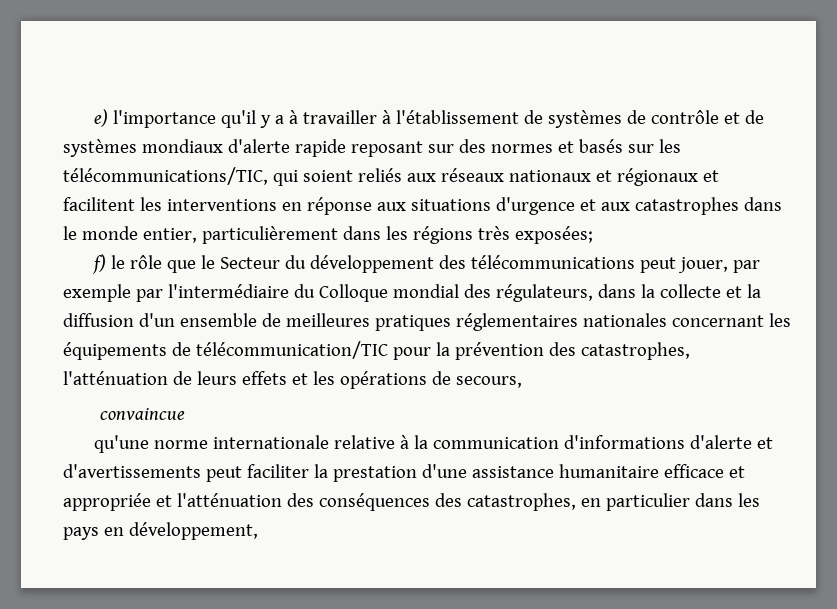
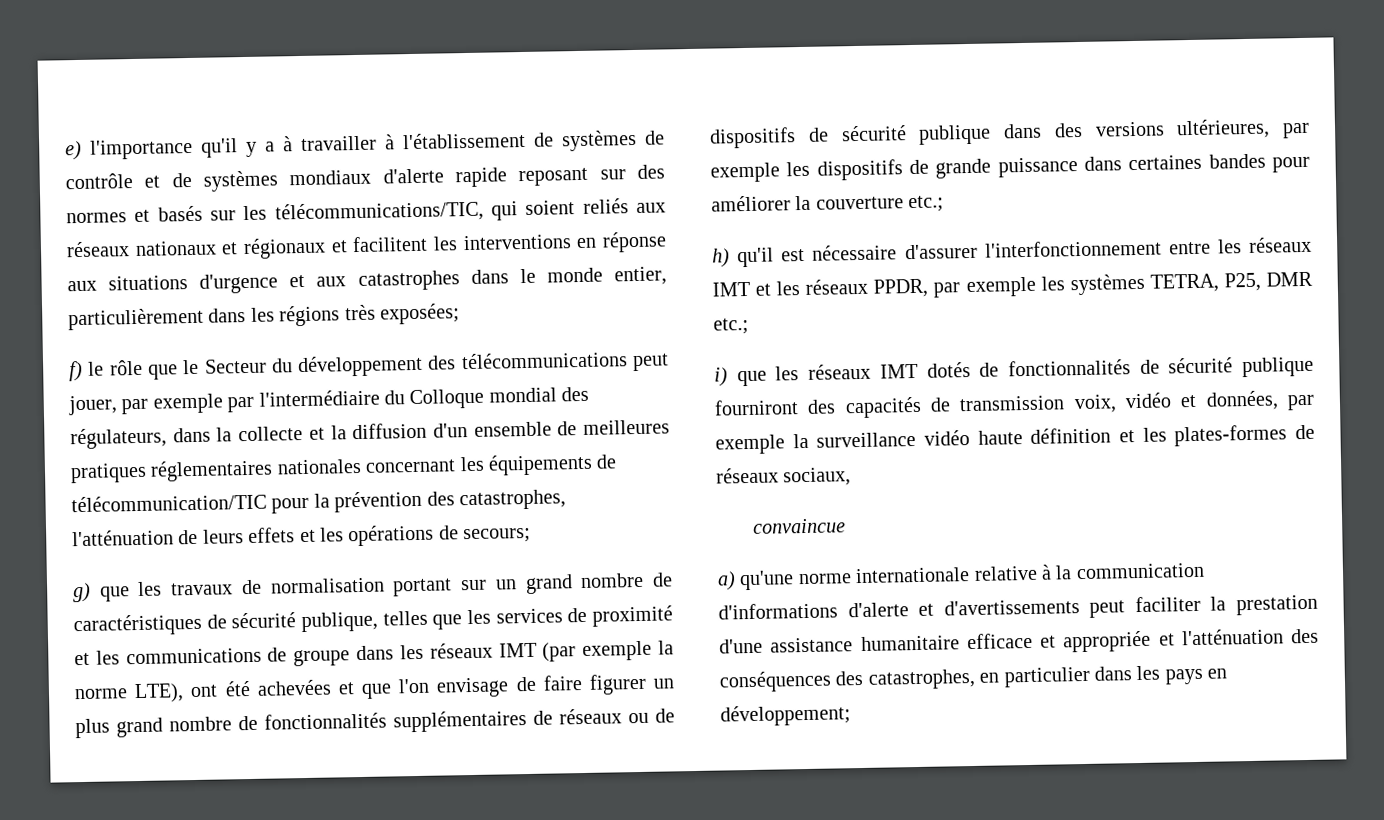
- f) le rôle que le Secteur du développement des télécommunications peut jouer, par exemple par l'intermédiaire du Colloque mondial des régulateurs, dans la collecte et la diffusion d'un ensemble de meilleures pratiques réglementaires nationales concernant les équipements de télécommunication/TIC pour la prévention des catastrophes, l'atténuation de leurs effets et les opérations de secours,
+ f) le rôle que le Secteur du développement des télécommunications peut jouer, par exemple par l'intermédiaire du Colloque mondial des régulateurs, dans la collecte et la diffusion d'un ensemble de meilleures pratiques réglementaires nationales concernant les équipements de télécommunication/TIC pour la prévention des catastrophes, l'atténuation de leurs effets et les opérations de secours;
+ g) que les travaux de normalisation portant sur un grand nombre de caractéristiques de sécurité publique, telles que les services de proximité et les communications de groupe dans les réseaux IMT (par exemple la norme LTE), ont été achevées et que l'on envisage de faire figurer un plus grand nombre de fonctionnalités supplémentaires de réseaux ou de dispositifs de sécurité publique dans des versions ultérieures, par exemple les dispositifs de grande puissance dans certaines bandes pour améliorer la couverture etc.;
+ h) qu'il est nécessaire d'assurer l'interfonctionnement entre les réseaux IMT et les réseaux PPDR, par exemple les systèmes TETRA, P25, DMR etc.;
+ i) que les réseaux IMT dotés de fonctionnalités de sécurité publique fourniront des capacités de transmission voix, vidéo et données, par exemple la surveillance vidéo haute définition et les plates-formes de réseaux sociaux,
- qu'une norme internationale relative à la communication d'informations d'alerte et d'avertissements peut faciliter la prestation d'une assistance humanitaire efficace et appropriée et l'atténuation des conséquences des catastrophes, en particulier dans les pays en développement,
+ a) qu'une norme internationale relative à la communication d'informations d'alerte et d'avertissements peut faciliter la prestation d'une assistance humanitaire efficace et appropriée et l'atténuation des conséquences des catastrophes, en particulier dans les pays en développement;

